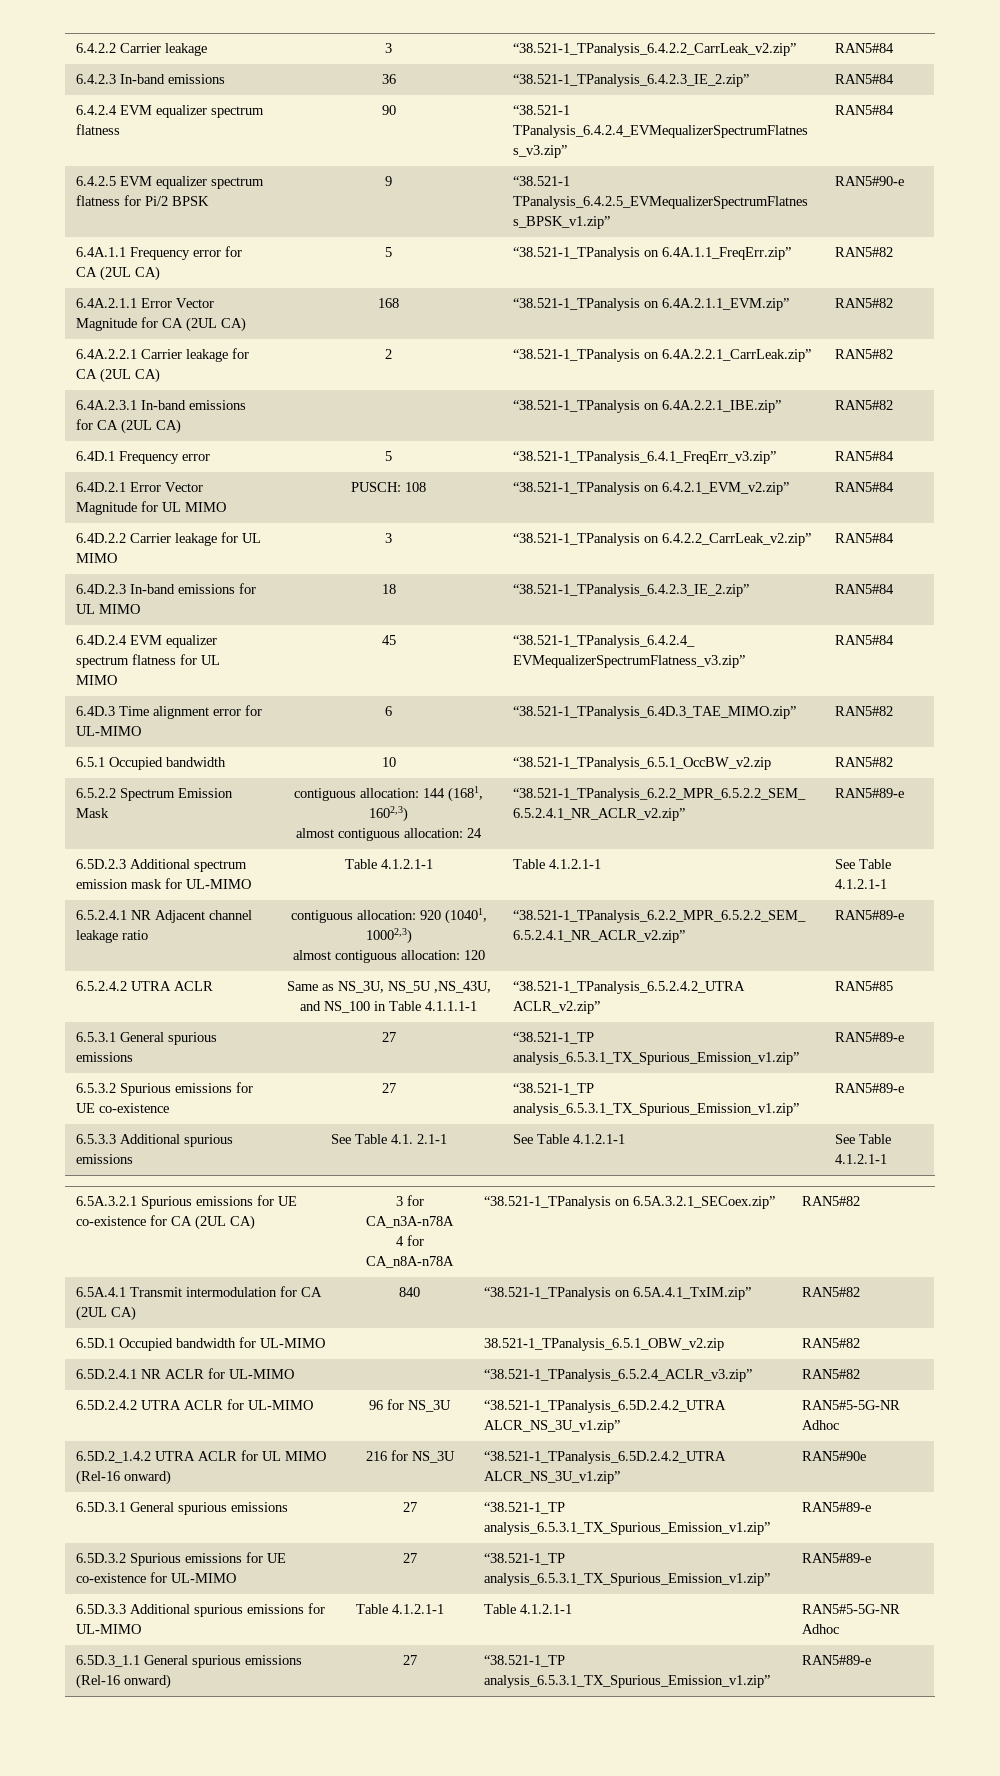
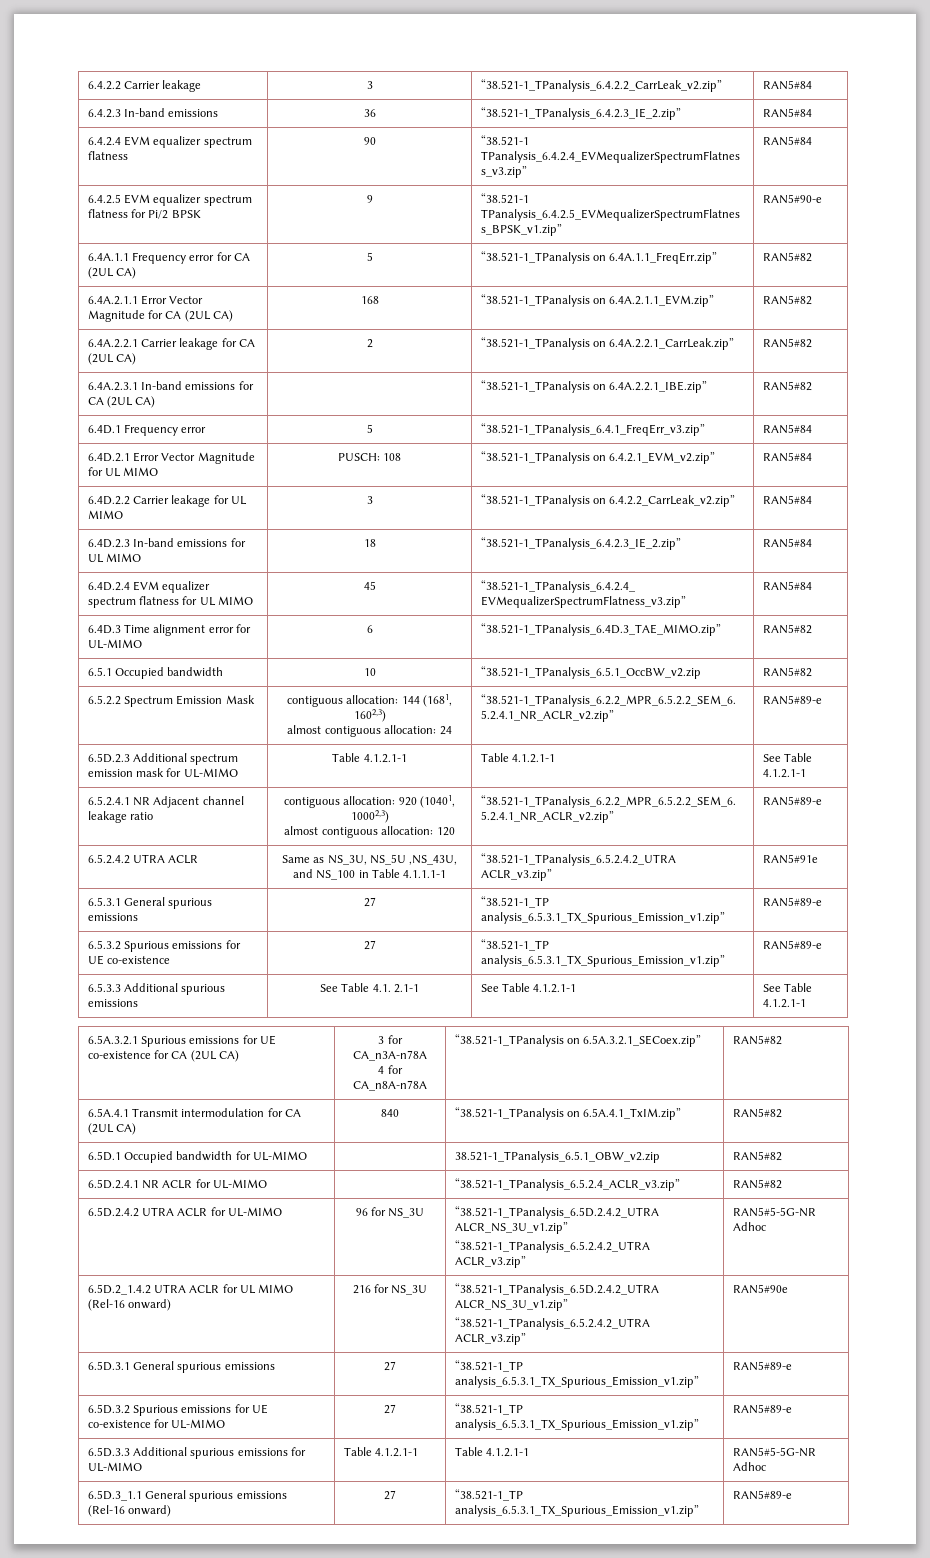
- 6.5.2.4.2 UTRA ACLR | Same as NS_3U, NS_5U ,NS_43U, and NS_100 in Table 4.1.1.1-1 | “38.521-1_TPanalysis_6.5.2.4.2_UTRA ACLR_v2.zip” | RAN5#85
+ 6.5.2.4.2 UTRA ACLR | Same as NS_3U, NS_5U ,NS_43U, and NS_100 in Table 4.1.1.1-1 | “38.521-1_TPanalysis_6.5.2.4.2_UTRA ACLR_v3.zip” | RAN5#91e
- 6.5D.2.4.2 UTRA ACLR for UL-MIMO | 96 for NS_3U | “38.521-1_TPanalysis_6.5D.2.4.2_UTRA ALCR_NS_3U_v1.zip” | RAN5#5-5G-NR Adhoc
+ 6.5D.2.4.2 UTRA ACLR for UL-MIMO | 96 for NS_3U | “38.521-1_TPanalysis_6.5D.2.4.2_UTRA ALCR_NS_3U_v1.zip”
+ “38.521-1_TPanalysis_6.5.2.4.2_UTRA ACLR_v3.zip” | RAN5#5-5G-NR Adhoc
- 6.5D.2_1.4.2 UTRA ACLR for UL MIMO (Rel-16 onward) | 216 for NS_3U | “38.521-1_TPanalysis_6.5D.2.4.2_UTRA ALCR_NS_3U_v1.zip” | RAN5#90e
+ 6.5D.2_1.4.2 UTRA ACLR for UL MIMO (Rel-16 onward) | 216 for NS_3U | “38.521-1_TPanalysis_6.5D.2.4.2_UTRA ALCR_NS_3U_v1.zip”
+ “38.521-1_TPanalysis_6.5.2.4.2_UTRA ACLR_v3.zip” | RAN5#90e

